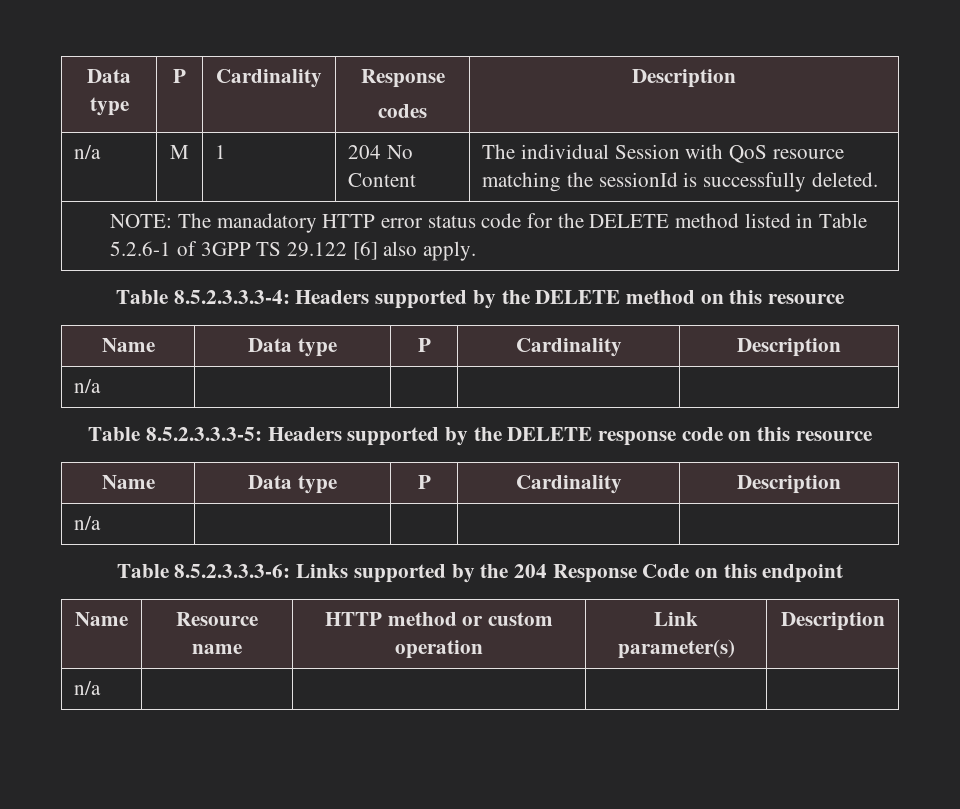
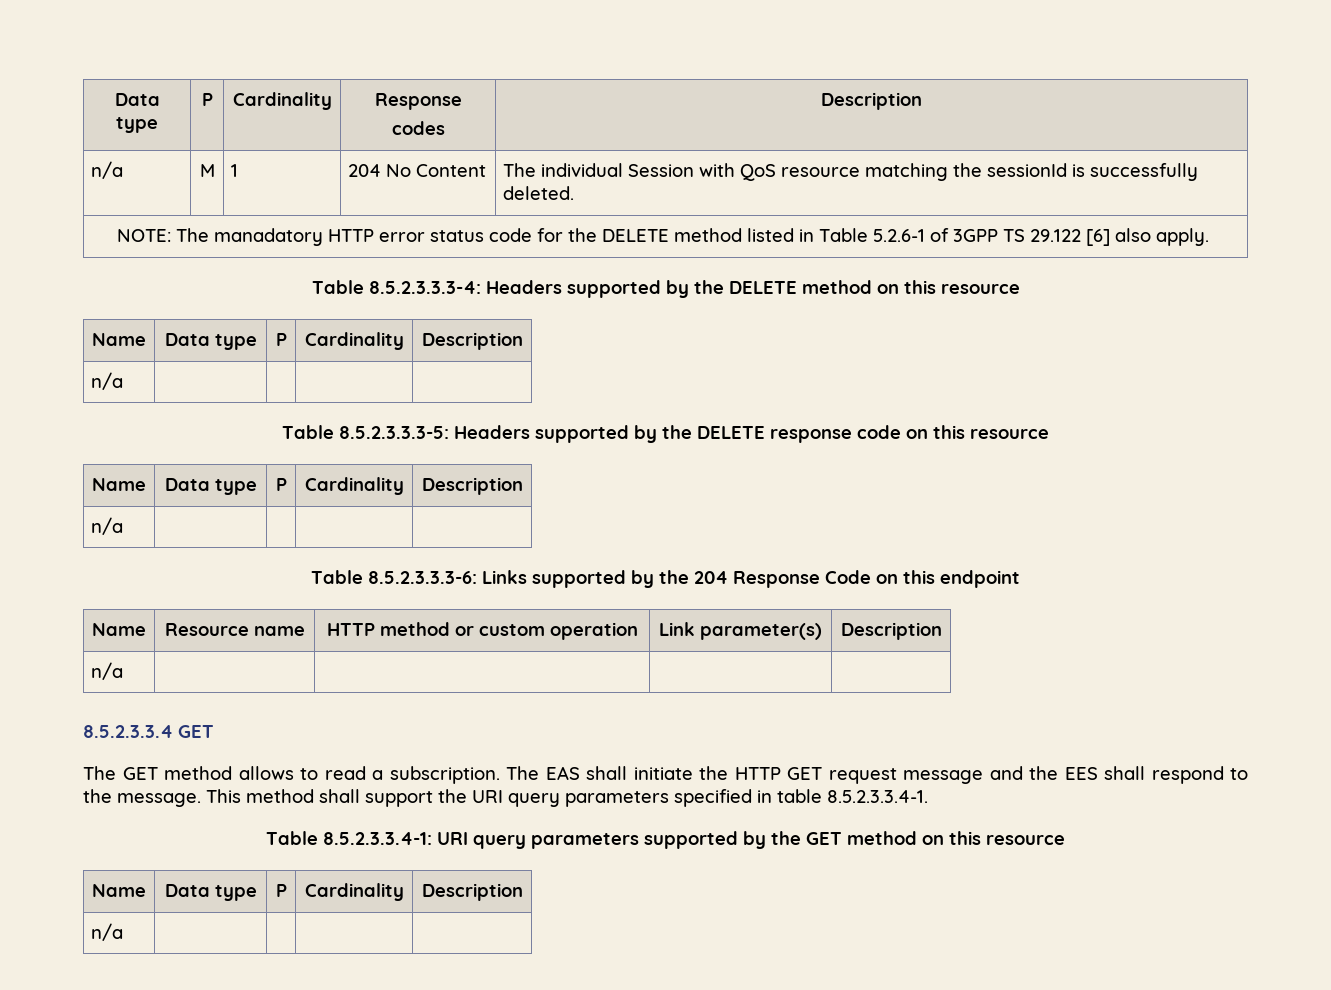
+ 8.5.2.3.3.4 GET
+ The GET method allows to read a subscription. The EAS shall initiate the HTTP GET request message and the EES shall respond to the message. This method shall support the URI query parameters specified in table 8.5.2.3.3.4-1.
+ Table 8.5.2.3.3.4-1: URI query parameters supported by the GET method on this resource
+ Name | Data type | P | Cardinality | Description
+ n/a | | | |

